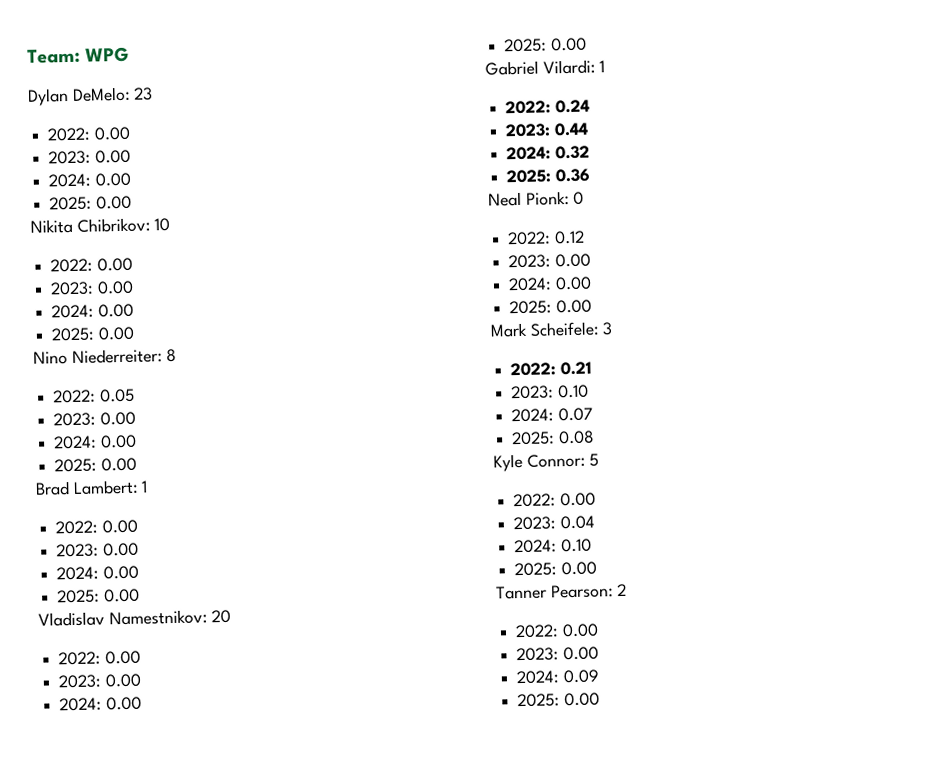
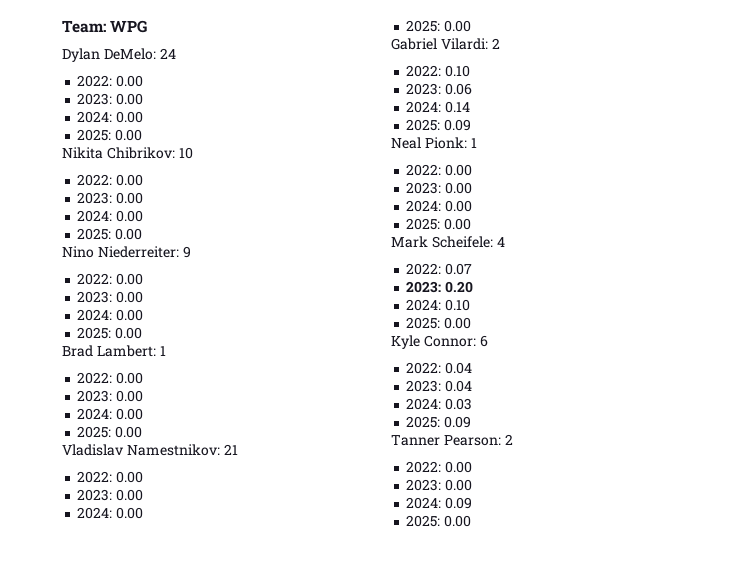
- Dylan DeMelo: 23
+ Dylan DeMelo: 24
- Nino Niederreiter: 8
- 2022: 0.05
+ Nino Niederreiter: 9
+ 2022: 0.00
- Vladislav Namestnikov: 20
+ Vladislav Namestnikov: 21
- Gabriel Vilardi: 1
- 2022: 0.24
- 2023: 0.44
- 2024: 0.32
- 2025: 0.36
- Neal Pionk: 0
- 2022: 0.12
+ Gabriel Vilardi: 2
+ 2022: 0.10
+ 2023: 0.06
+ 2024: 0.14
+ 2025: 0.09
+ Neal Pionk: 1
+ 2022: 0.00
- Mark Scheifele: 3
- 2022: 0.21
- 2023: 0.10
- 2024: 0.07
- 2025: 0.08
- Kyle Connor: 5
- 2022: 0.00
- 2023: 0.04
+ Mark Scheifele: 4
+ 2022: 0.07
+ 2023: 0.20
  2024: 0.10
  2025: 0.00
+ Kyle Connor: 6
+ 2022: 0.04
+ 2023: 0.04
+ 2024: 0.03
+ 2025: 0.09

